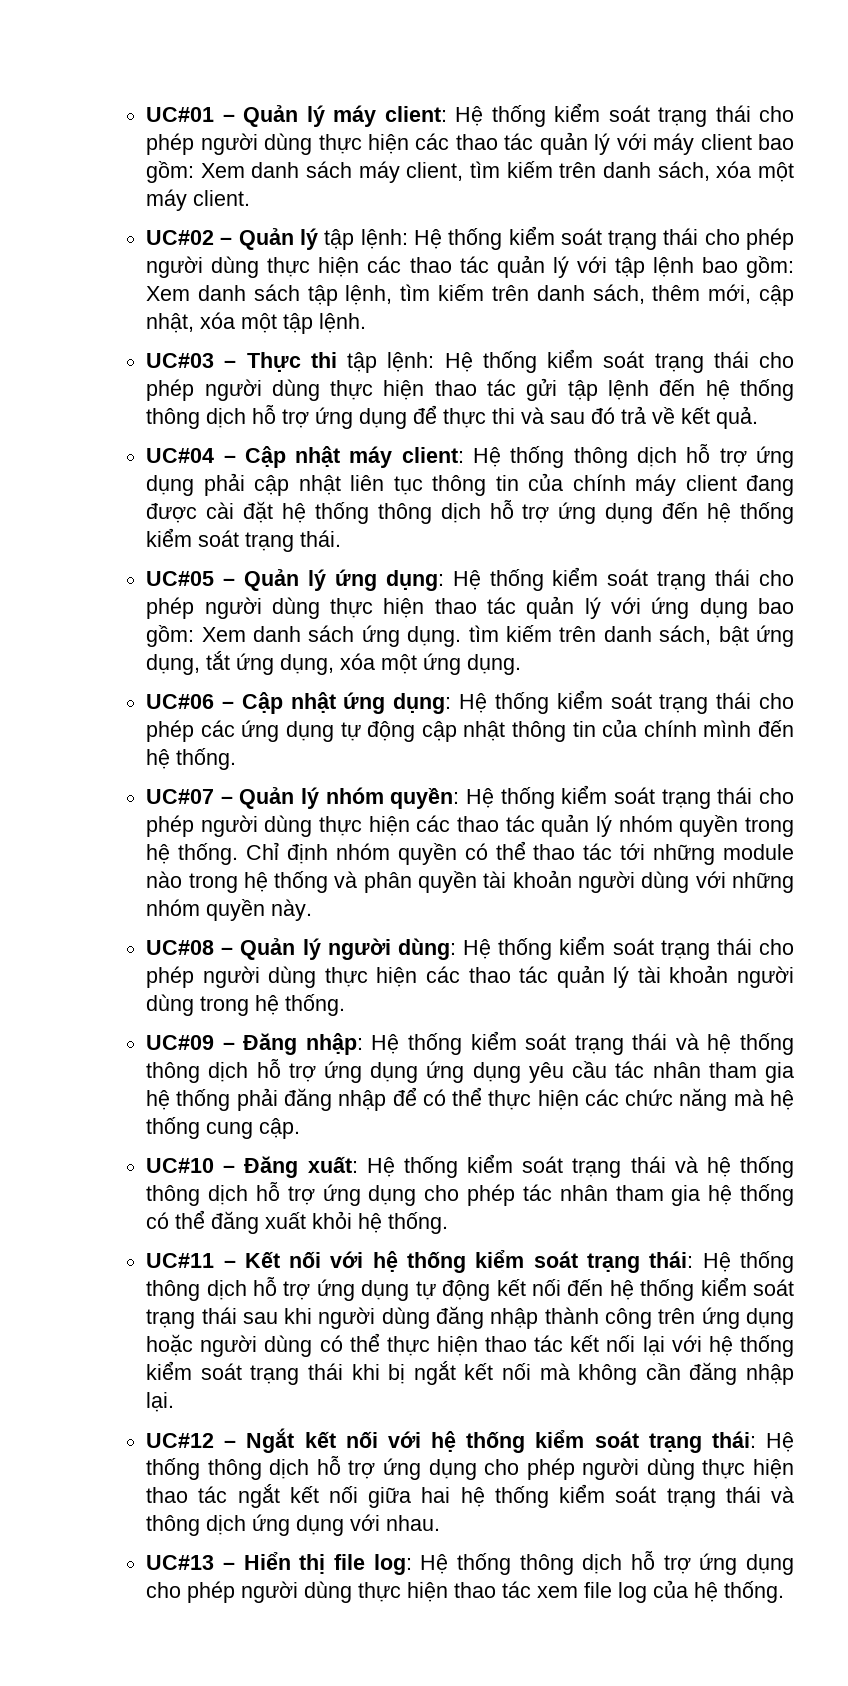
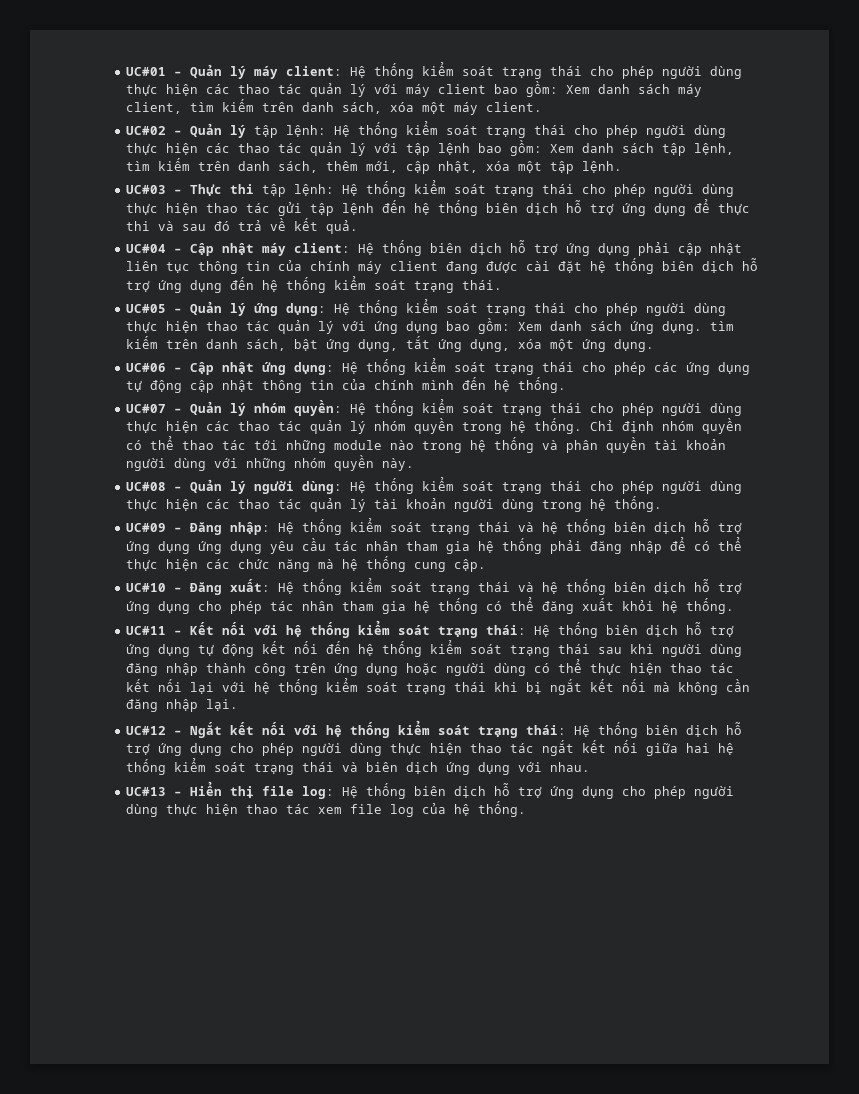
- UC#03 – Thực thi tập lệnh: Hệ thống kiểm soát trạng thái cho phép người dùng thực hiện thao tác gửi tập lệnh đến hệ thống thông dịch hỗ trợ ứng dụng để thực thi và sau đó trả về kết quả.
+ UC#03 – Thực thi tập lệnh: Hệ thống kiểm soát trạng thái cho phép người dùng thực hiện thao tác gửi tập lệnh đến hệ thống biên dịch hỗ trợ ứng dụng để thực thi và sau đó trả về kết quả.
- UC#04 – Cập nhật máy client: Hệ thống thông dịch hỗ trợ ứng dụng phải cập nhật liên tục thông tin của chính máy client đang được cài đặt hệ thống thông dịch hỗ trợ ứng dụng đến hệ thống kiểm soát trạng thái.
+ UC#04 – Cập nhật máy client: Hệ thống biên dịch hỗ trợ ứng dụng phải cập nhật liên tục thông tin của chính máy client đang được cài đặt hệ thống biên dịch hỗ trợ ứng dụng đến hệ thống kiểm soát trạng thái.
- UC#09 – Đăng nhập: Hệ thống kiểm soát trạng thái và hệ thống thông dịch hỗ trợ ứng dụng ứng dụng yêu cầu tác nhân tham gia hệ thống phải đăng nhập để có thể thực hiện các chức năng mà hệ thống cung cập.
+ UC#09 – Đăng nhập: Hệ thống kiểm soát trạng thái và hệ thống biên dịch hỗ trợ ứng dụng ứng dụng yêu cầu tác nhân tham gia hệ thống phải đăng nhập để có thể thực hiện các chức năng mà hệ thống cung cập.
- UC#10 – Đăng xuất: Hệ thống kiểm soát trạng thái và hệ thống thông dịch hỗ trợ ứng dụng cho phép tác nhân tham gia hệ thống có thể đăng xuất khỏi hệ thống.
+ UC#10 – Đăng xuất: Hệ thống kiểm soát trạng thái và hệ thống biên dịch hỗ trợ ứng dụng cho phép tác nhân tham gia hệ thống có thể đăng xuất khỏi hệ thống.
- Hệ thống thông dịch hỗ trợ ứng dụng tự động kết nối đến hệ thống kiểm soát trạng thái sau khi người dùng đăng nhập thành công trên ứng dụng hoặc người dùng có thể thực hiện thao tác kết nối lại với hệ thống kiểm soát trạng thái khi bị ngắt kết nối mà không cần đăng nhập lại.
+ Hệ thống biên dịch hỗ trợ ứng dụng tự động kết nối đến hệ thống kiểm soát trạng thái sau khi người dùng đăng nhập thành công trên ứng dụng hoặc người dùng có thể thực hiện thao tác kết nối lại với hệ thống kiểm soát trạng thái khi bị ngắt kết nối mà không cần đăng nhập lại.
- UC#12 – Ngắt kết nối với hệ thống kiểm soát trạng thái: Hệ thống thông dịch hỗ trợ ứng dụng cho phép người dùng thực hiện thao tác ngắt kết nối giữa hai hệ thống kiểm soát trạng thái và thông dịch ứng dụng với nhau.
+ UC#12 – Ngắt kết nối với hệ thống kiểm soát trạng thái: Hệ thống biên dịch hỗ trợ ứng dụng cho phép người dùng thực hiện thao tác ngắt kết nối giữa hai hệ thống kiểm soát trạng thái và biên dịch ứng dụng với nhau.
- UC#13 – Hiển thị file log: Hệ thống thông dịch hỗ trợ ứng dụng cho phép người dùng thực hiện thao tác xem file log của hệ thống.
+ UC#13 – Hiển thị file log: Hệ thống biên dịch hỗ trợ ứng dụng cho phép người dùng thực hiện thao tác xem file log của hệ thống.

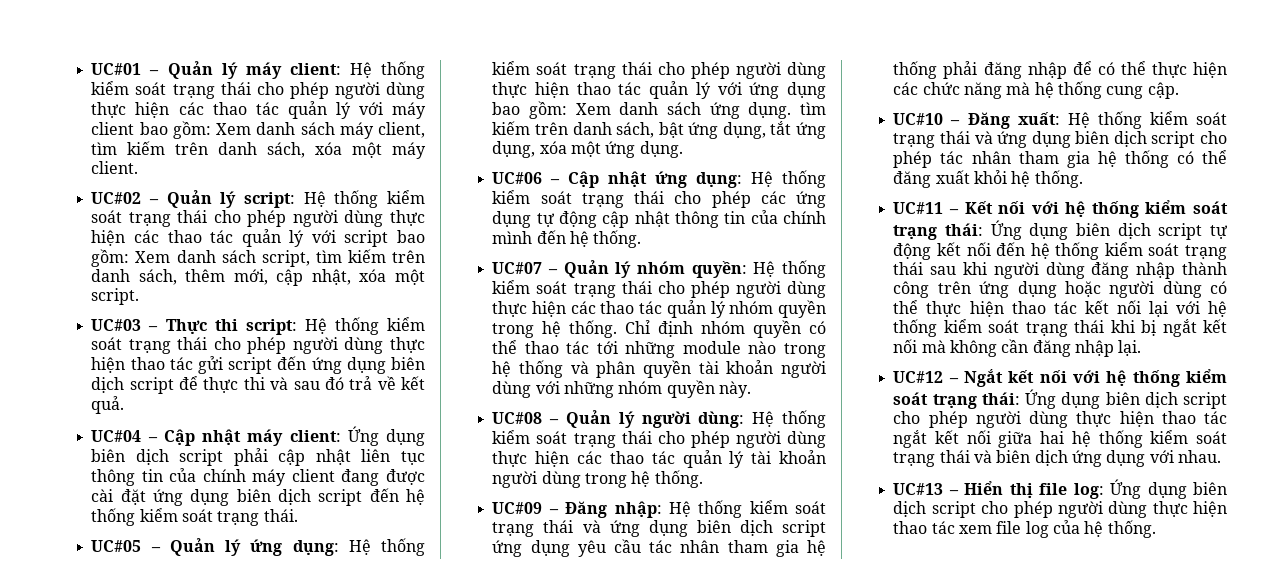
- UC#02 – Quản lý tập lệnh: Hệ thống kiểm soát trạng thái cho phép người dùng thực hiện các thao tác quản lý với tập lệnh bao gồm: Xem danh sách tập lệnh, tìm kiếm trên danh sách, thêm mới, cập nhật, xóa một tập lệnh.
+ UC#02 – Quản lý script: Hệ thống kiểm soát trạng thái cho phép người dùng thực hiện các thao tác quản lý với script bao gồm: Xem danh sách script, tìm kiếm trên danh sách, thêm mới, cập nhật, xóa một script.
- UC#03 – Thực thi tập lệnh: Hệ thống kiểm soát trạng thái cho phép người dùng thực hiện thao tác gửi tập lệnh đến hệ thống biên dịch hỗ trợ ứng dụng để thực thi và sau đó trả về kết quả.
+ UC#03 – Thực thi script: Hệ thống kiểm soát trạng thái cho phép người dùng thực hiện thao tác gửi script đến ứng dụng biên dịch script để thực thi và sau đó trả về kết quả.
- UC#04 – Cập nhật máy client: Hệ thống biên dịch hỗ trợ ứng dụng phải cập nhật liên tục thông tin của chính máy client đang được cài đặt hệ thống biên dịch hỗ trợ ứng dụng đến hệ thống kiểm soát trạng thái.
+ UC#04 – Cập nhật máy client: Ứng dụng biên dịch script phải cập nhật liên tục thông tin của chính máy client đang được cài đặt ứng dụng biên dịch script đến hệ thống kiểm soát trạng thái.
- UC#09 – Đăng nhập: Hệ thống kiểm soát trạng thái và hệ thống biên dịch hỗ trợ ứng dụng ứng dụng yêu cầu tác nhân tham gia hệ thống phải đăng nhập để có thể thực hiện các chức năng mà hệ thống cung cập.
+ UC#09 – Đăng nhập: Hệ thống kiểm soát trạng thái và ứng dụng biên dịch script ứng dụng yêu cầu tác nhân tham gia hệ thống phải đăng nhập để có thể thực hiện các chức năng mà hệ thống cung cập.
- UC#10 – Đăng xuất: Hệ thống kiểm soát trạng thái và hệ thống biên dịch hỗ trợ ứng dụng cho phép tác nhân tham gia hệ thống có thể đăng xuất khỏi hệ thống.
+ UC#10 – Đăng xuất: Hệ thống kiểm soát trạng thái và ứng dụng biên dịch script cho phép tác nhân tham gia hệ thống có thể đăng xuất khỏi hệ thống.
- Hệ thống biên dịch hỗ trợ ứng dụng tự động kết nối đến hệ thống kiểm soát trạng thái sau khi người dùng đăng nhập thành công trên ứng dụng hoặc người dùng có thể thực hiện thao tác kết nối lại với hệ thống kiểm soát trạng thái khi bị ngắt kết nối mà không cần đăng nhập lại.
+ Ứng dụng biên dịch script tự động kết nối đến hệ thống kiểm soát trạng thái sau khi người dùng đăng nhập thành công trên ứng dụng hoặc người dùng có thể thực hiện thao tác kết nối lại với hệ thống kiểm soát trạng thái khi bị ngắt kết nối mà không cần đăng nhập lại.
- UC#12 – Ngắt kết nối với hệ thống kiểm soát trạng thái: Hệ thống biên dịch hỗ trợ ứng dụng cho phép người dùng thực hiện thao tác ngắt kết nối giữa hai hệ thống kiểm soát trạng thái và biên dịch ứng dụng với nhau.
+ UC#12 – Ngắt kết nối với hệ thống kiểm soát trạng thái: Ứng dụng biên dịch script cho phép người dùng thực hiện thao tác ngắt kết nối giữa hai hệ thống kiểm soát trạng thái và biên dịch ứng dụng với nhau.
- UC#13 – Hiển thị file log: Hệ thống biên dịch hỗ trợ ứng dụng cho phép người dùng thực hiện thao tác xem file log của hệ thống.
+ UC#13 – Hiển thị file log: Ứng dụng biên dịch script cho phép người dùng thực hiện thao tác xem file log của hệ thống.

